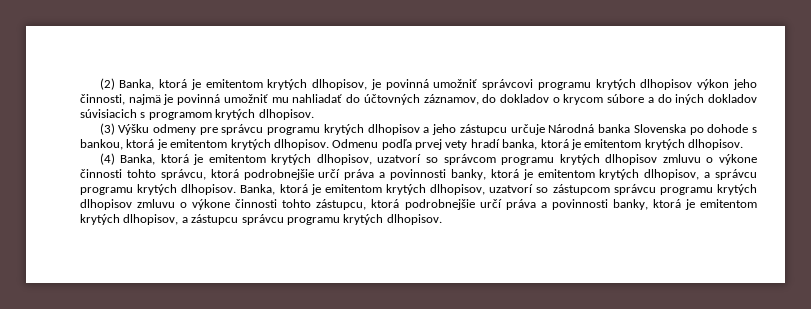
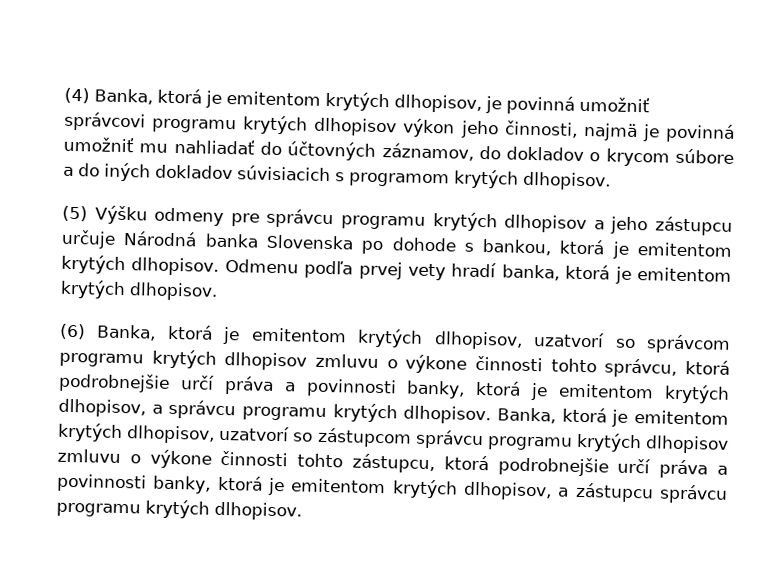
- (2) Banka, ktorá je emitentom krytých dlhopisov, je povinná umožniť správcovi programu krytých dlhopisov výkon jeho činnosti, najmä je povinná umožniť mu nahliadať do účtovných záznamov, do dokladov o krycom súbore a do iných dokladov súvisiacich s programom krytých dlhopisov.
+ (4) Banka, ktorá je emitentom krytých dlhopisov, je povinná umožniť správcovi programu krytých dlhopisov výkon jeho činnosti, najmä je povinná umožniť mu nahliadať do účtovných záznamov, do dokladov o krycom súbore a do iných dokladov súvisiacich s programom krytých dlhopisov.
- (3) Výšku odmeny pre správcu programu krytých dlhopisov a jeho zástupcu určuje Národná banka Slovenska po dohode s bankou, ktorá je emitentom krytých dlhopisov.
+ (5) Výšku odmeny pre správcu programu krytých dlhopisov a jeho zástupcu určuje Národná banka Slovenska po dohode s bankou, ktorá je emitentom krytých dlhopisov.
- (4) Banka, ktorá je emitentom krytých dlhopisov, uzatvorí so správcom programu krytých dlhopisov zmluvu o výkone činnosti tohto správcu, ktorá podrobnejšie určí práva a povinnosti banky, ktorá je emitentom krytých dlhopisov, a správcu programu krytých dlhopisov.
+ (6) Banka, ktorá je emitentom krytých dlhopisov, uzatvorí so správcom programu krytých dlhopisov zmluvu o výkone činnosti tohto správcu, ktorá podrobnejšie určí práva a povinnosti banky, ktorá je emitentom krytých dlhopisov, a správcu programu krytých dlhopisov.

